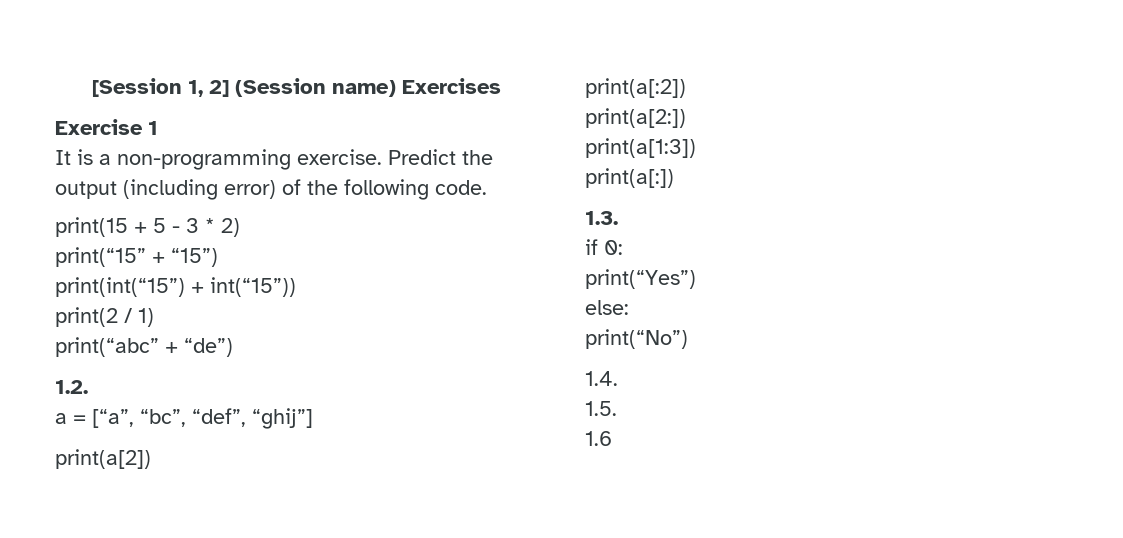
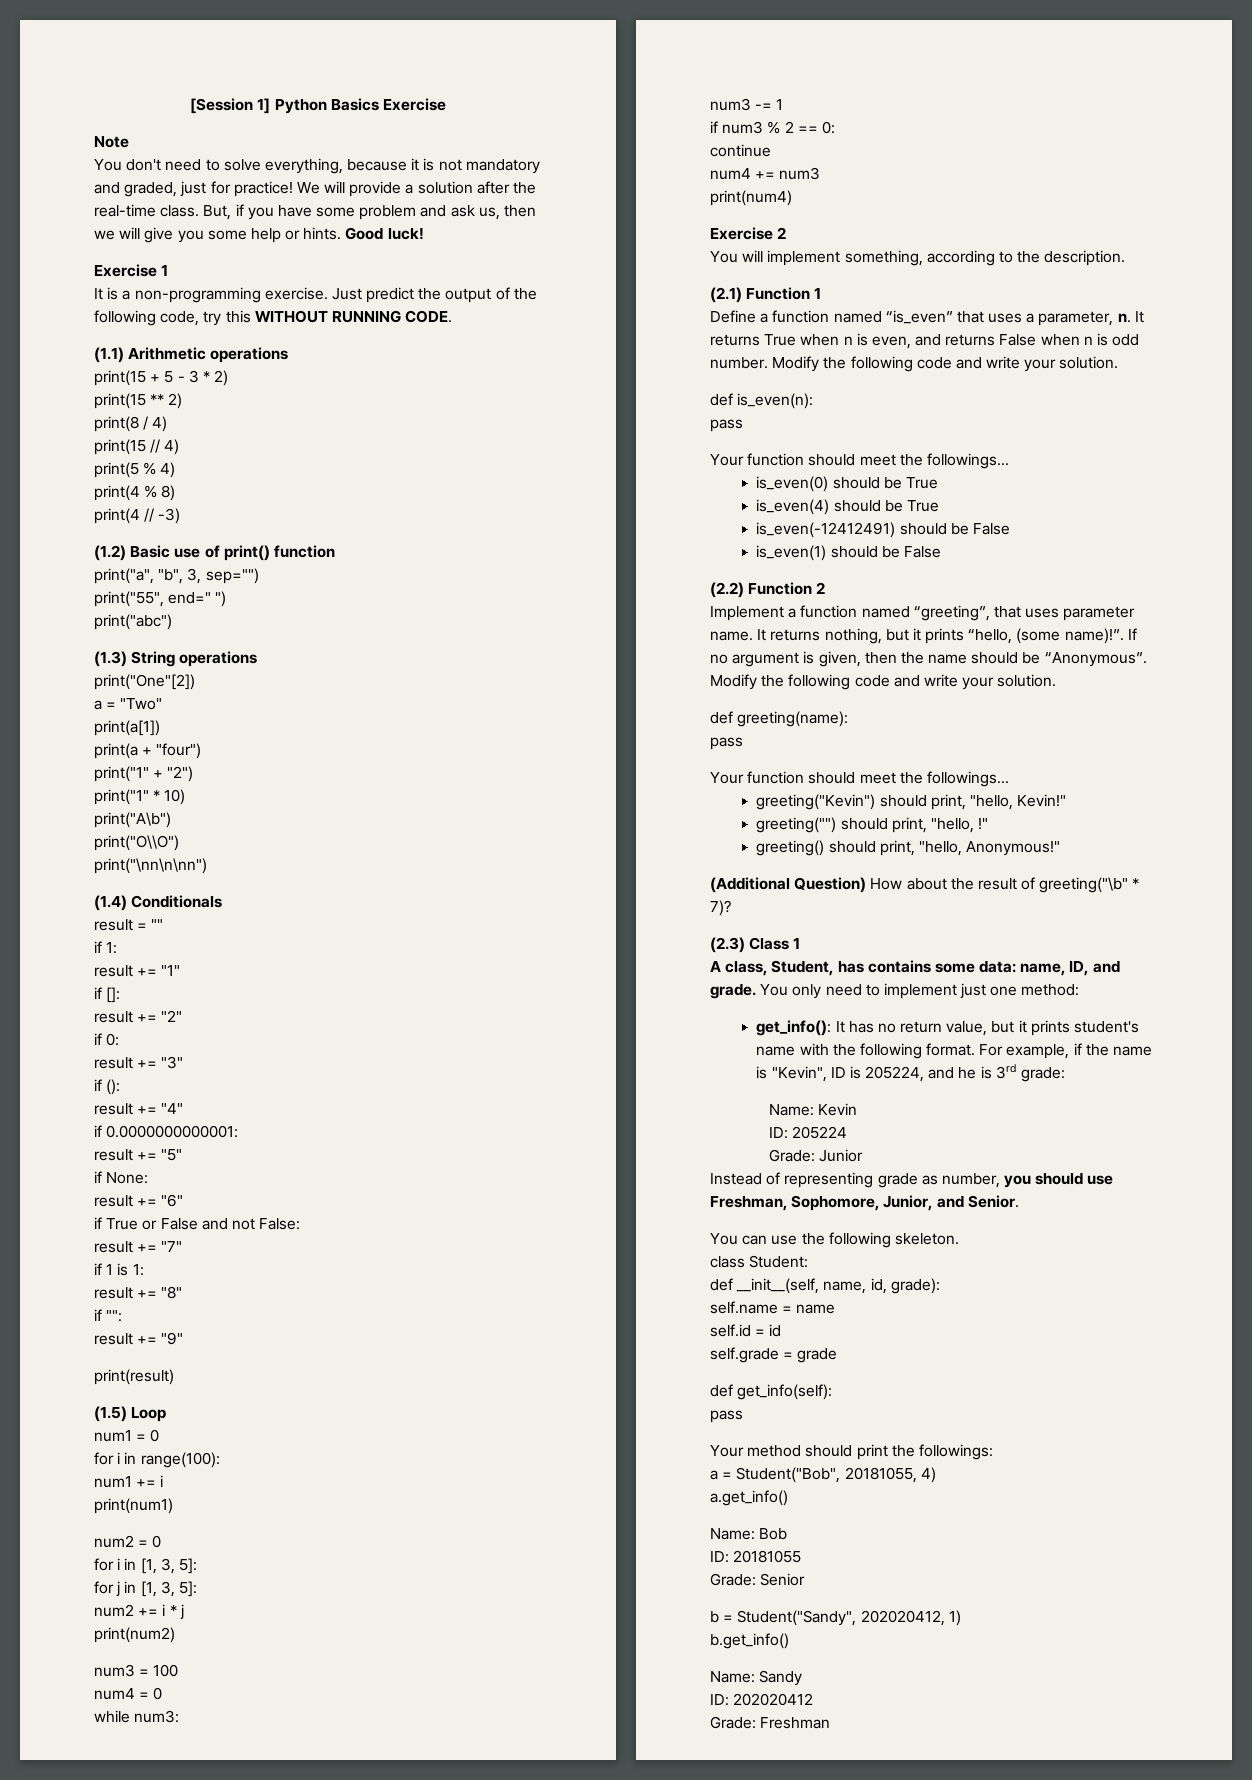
- [Session 1, 2] (Session name) Exercises
+ [Session 1] Python Basics Exercise
+ Note
+ You don't need to solve everything, because it is not mandatory and graded, just for practice! We will provide a solution after the real-time class. But, if you have some problem and ask us, then we will give you some help or hints. Good luck!
- Predict the output (including error) of the following code.
+ Just predict the output of the following code, try this WITHOUT RUNNING CODE.
+ (1.1) Arithmetic operations
- print(“15” + “15”)
- print(int(“15”) + int(“15”))
- print(2 / 1)
- print(“abc” + “de”)
- 1.2.
- a = [“a”, “bc”, “def”, “ghij”]
- print(a[2])
- print(a[:2])
- print(a[2:])
- print(a[1:3])
- print(a[:])
- 1.3.
+ print(15 ** 2)
+ print(8 / 4)
+ print(15 // 4)
+ print(5 % 4)
+ print(4 % 8)
+ print(4 // -3)
+ (1.2) Basic use of print() function
+ print("a", "b", 3, sep="")
+ print("55", end=" ")
+ print("abc")
+ (1.3) String operations
+ print("One"[2])
+ a = "Two"
+ print(a[1])
+ print(a + "four")
+ print("1" + "2")
+ print("1" * 10)
+ print("A\b")
+ print("O\\O")
+ print("\nn\n\nn")
+ (1.4) Conditionals
+ result = ""
+ if 1:
+ result += "1"
+ if []:
+ result += "2"
  if 0:
- print(“Yes”)
- else:
- print(“No”)
- 1.4.
- 1.5.
- 1.6
+ result += "3"
+ if ():
+ result += "4"
+ if 0.0000000000001:
+ result += "5"
+ if None:
+ result += "6"
+ if True or False and not False:
+ result += "7"
+ if 1 is 1:
+ result += "8"
+ if "":
+ result += "9"
+ print(result)
+ (1.5) Loop
+ num1 = 0
+ for i in range(100):
+ num1 += i
+ print(num1)
+ num2 = 0
+ for i in [1, 3, 5]:
+ for j in [1, 3, 5]:
+ num2 += i * j
+ print(num2)
+ num3 = 100
+ num4 = 0
+ while num3:
+ num3 -= 1
+ if num3 % 2 == 0:
+ continue
+ num4 += num3
+ print(num4)
+ Exercise 2
+ You will implement something, according to the description.
+ (2.1) Function 1
+ Define a function named “is_even” that uses a parameter, n. It returns True when n is even, and returns False when n is odd number. Modify the following code and write your solution.
+ def is_even(n):
+ pass
+ Your function should meet the followings...
+ is_even(0) should be True
+ is_even(4) should be True
+ is_even(-12412491) should be False
+ is_even(1) should be False
+ (2.2) Function 2
+ Implement a function named “greeting”, that uses parameter name. It returns nothing, but it prints “hello, (some name)!”. If no argument is given, then the name should be “Anonymous”. Modify the following code and write your solution.
+ def greeting(name):
+ pass
+ Your function should meet the followings...
+ greeting("Kevin") should print, "hello, Kevin!"
+ greeting("") should print, "hello, !"
+ greeting() should print, "hello, Anonymous!"
+ (Additional Question) How about the result of greeting("\b" * 7)?
+ (2.3) Class 1
+ A class, Student, has contains some data: name, ID, and grade. You only need to implement just one method:
+ get_info(): It has no return value, but it prints student's name with the following format. For example, if the name is "Kevin", ID is 205224, and he is 3rd grade:
+ Name: Kevin
+ ID: 205224
+ Grade: Junior
+ Instead of representing grade as number, you should use Freshman, Sophomore, Junior, and Senior.
+ You can use the following skeleton.
+ class Student:
+ def __init__(self, name, id, grade):
+ self.name = name
+ self.id = id
+ self.grade = grade
+ def get_info(self):
+ pass
+ Your method should print the followings:
+ a = Student("Bob", 20181055, 4)
+ a.get_info()
+ Name: Bob
+ ID: 20181055
+ Grade: Senior
+ b = Student("Sandy", 202020412, 1)
+ b.get_info()
+ Name: Sandy
+ ID: 202020412
+ Grade: Freshman

